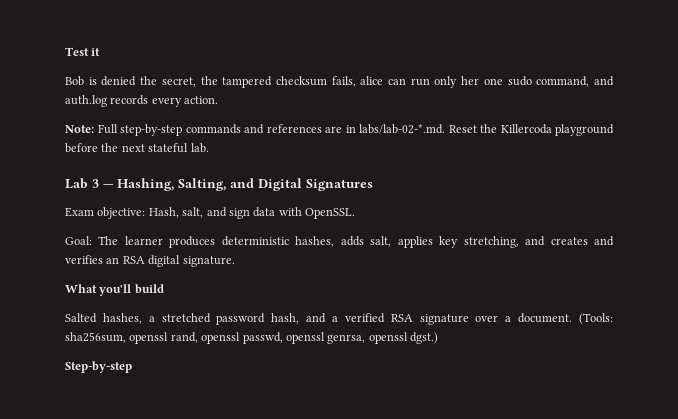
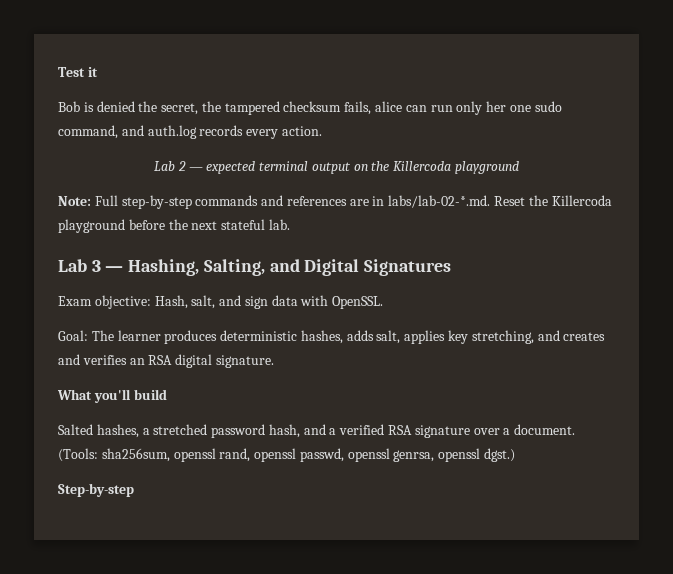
+ Lab 2 — expected terminal output on the Killercoda playground

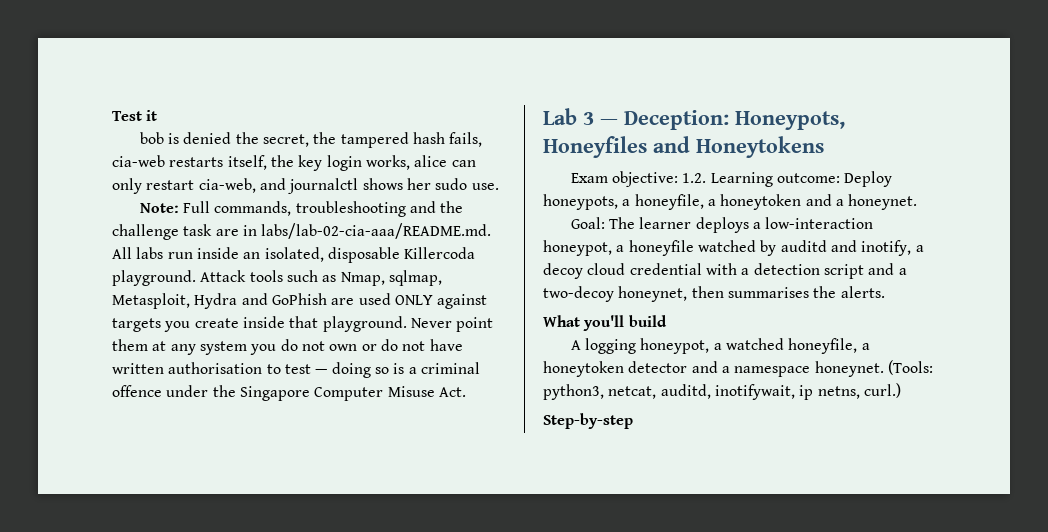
- Bob is denied the secret, the tampered checksum fails, alice can run only her one sudo command, and auth.log records every action.
- Lab 2 — expected terminal output on the Killercoda playground
- Note: Full step-by-step commands and references are in labs/lab-02-*.md. Reset the Killercoda playground before the next stateful lab.
- Lab 3 — Hashing, Salting, and Digital Signatures
- Exam objective: Hash, salt, and sign data with OpenSSL.
- Goal: The learner produces deterministic hashes, adds salt, applies key stretching, and creates and verifies an RSA digital signature.
+ bob is denied the secret, the tampered hash fails, cia-web restarts itself, the key login works, alice can only restart cia-web, and journalctl shows her sudo use.
+ Note: Full commands, troubleshooting and the challenge task are in labs/lab-02-cia-aaa/README.md. All labs run inside an isolated, disposable Killercoda playground. Attack tools such as Nmap, sqlmap, Metasploit, Hydra and GoPhish are used ONLY against targets you create inside that playground. Never point them at any system you do not own or do not have written authorisation to test — doing so is a criminal offence under the Singapore Computer Misuse Act.
+ Lab 3 — Deception: Honeypots, Honeyfiles and Honeytokens
+ Exam objective: 1.2. Learning outcome: Deploy honeypots, a honeyfile, a honeytoken and a honeynet.
+ Goal: The learner deploys a low-interaction honeypot, a honeyfile watched by auditd and inotify, a decoy cloud credential with a detection script and a two-decoy honeynet, then summarises the alerts.
  What you'll build
- Salted hashes, a stretched password hash, and a verified RSA signature over a document. (Tools: sha256sum, openssl rand, openssl passwd, openssl genrsa, openssl dgst.)
+ A logging honeypot, a watched honeyfile, a honeytoken detector and a namespace honeynet. (Tools: python3, netcat, auditd, inotifywait, ip netns, curl.)

